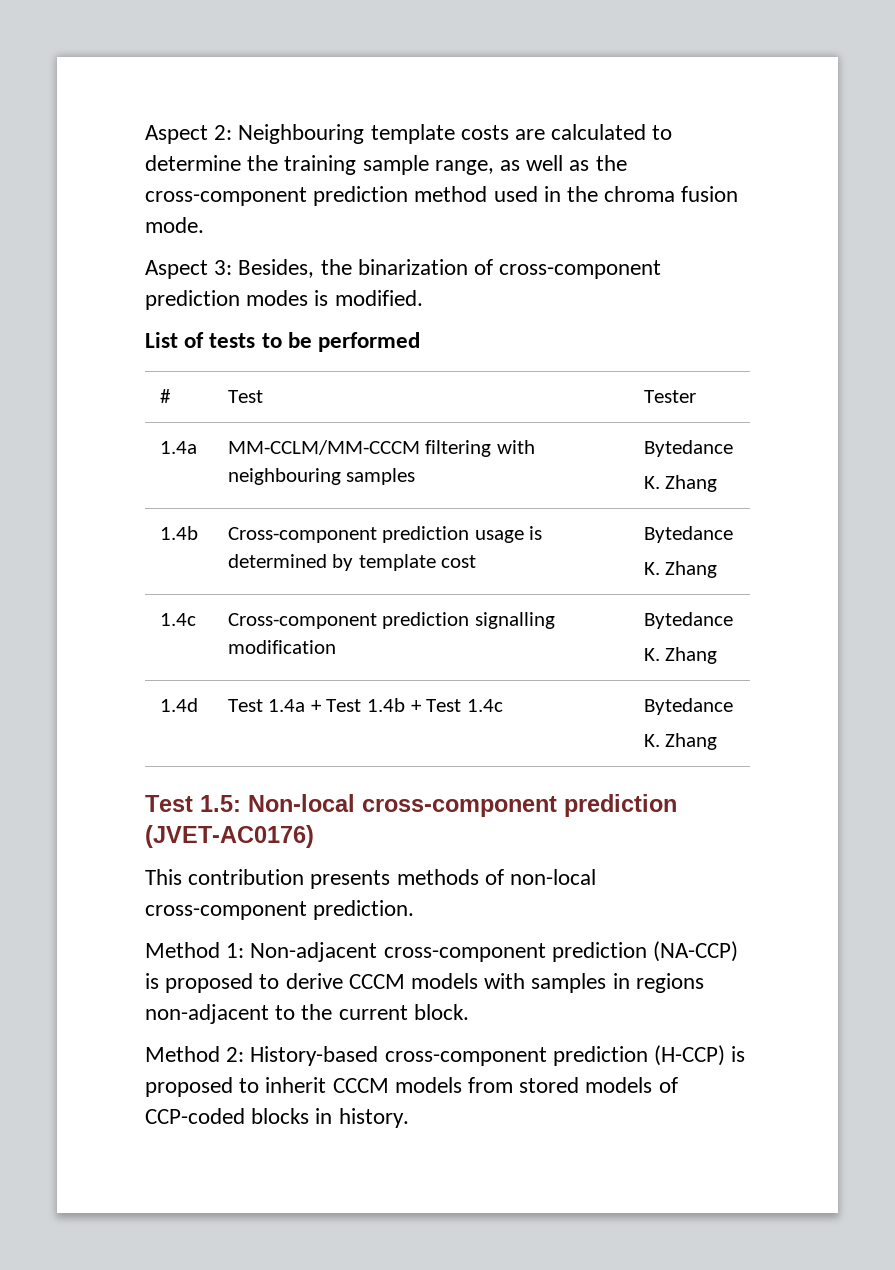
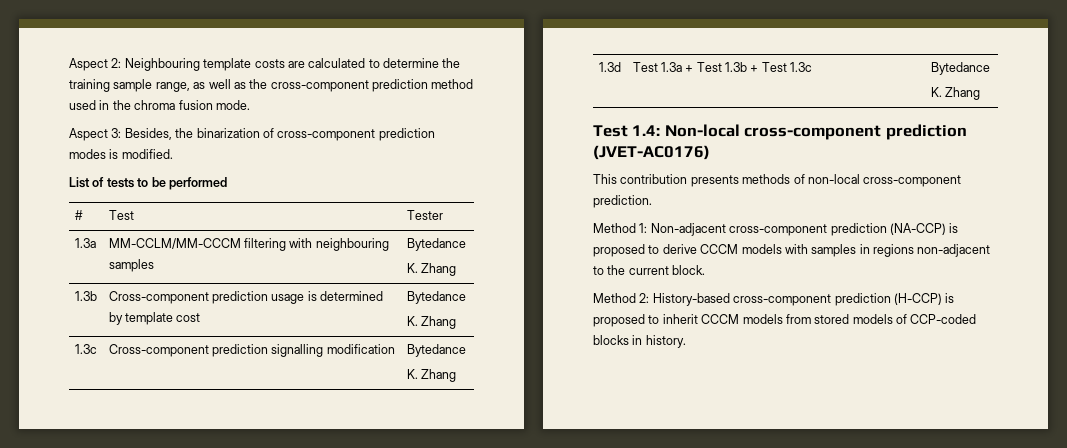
- 1.4a | MM-CCLM/MM-CCCM filtering with neighbouring samples | Bytedance
+ 1.3a | MM-CCLM/MM-CCCM filtering with neighbouring samples | Bytedance
- 1.4b | Cross-component prediction usage is determined by template cost | Bytedance
+ 1.3b | Cross-component prediction usage is determined by template cost | Bytedance
- 1.4c | Cross-component prediction signalling modification | Bytedance
+ 1.3c | Cross-component prediction signalling modification | Bytedance
- 1.4d | Test 1.4a + Test 1.4b + Test 1.4c | Bytedance
+ 1.3d | Test 1.3a + Test 1.3b + Test 1.3c | Bytedance
- Test 1.5: Non-local cross-component prediction (JVET-AC0176)
+ Test 1.4: Non-local cross-component prediction (JVET-AC0176)

